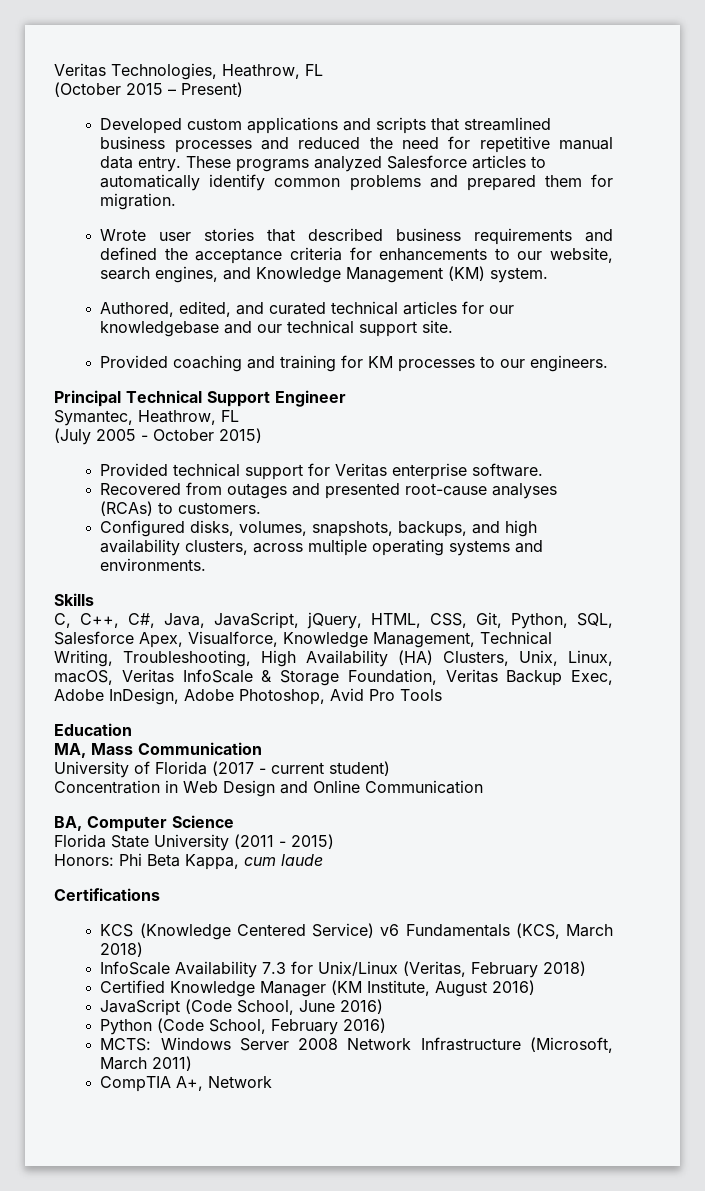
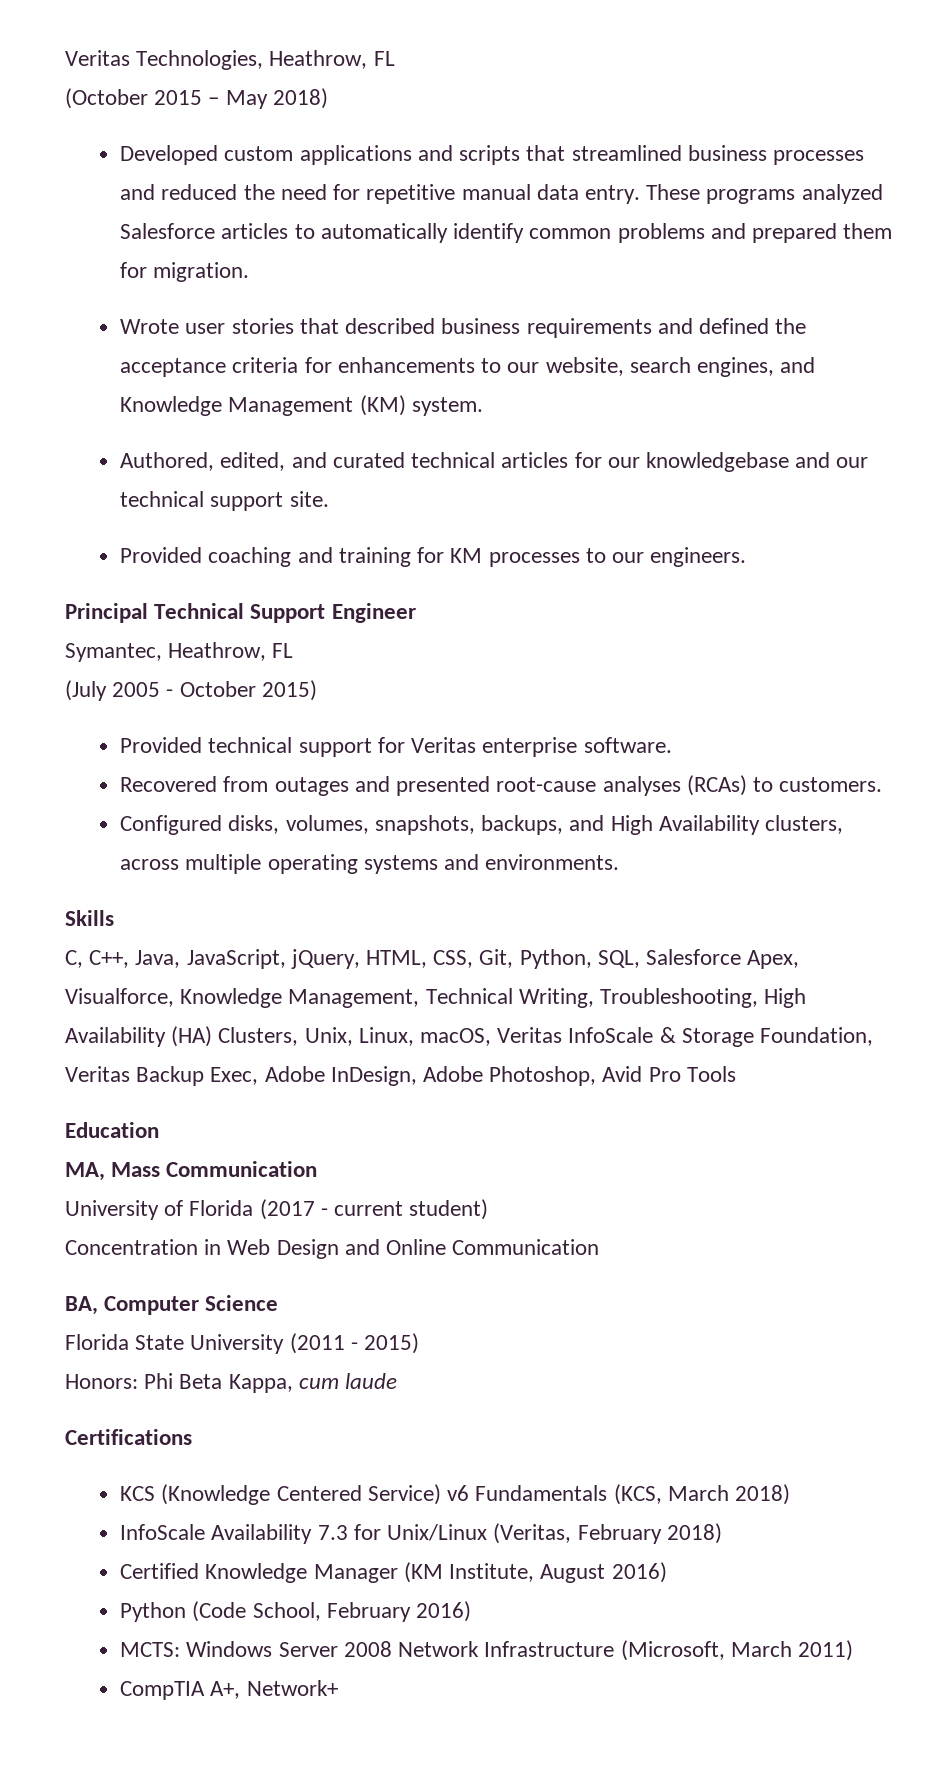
- (October 2015 – Present)
+ (October 2015 – May 2018)
- Configured disks, volumes, snapshots, backups, and high availability clusters, across multiple operating systems and environments.
+ Configured disks, volumes, snapshots, backups, and High Availability clusters, across multiple operating systems and environments.
- C, C++, C#, Java, JavaScript, jQuery, HTML, CSS, Git, Python, SQL, Salesforce Apex, Visualforce, Knowledge Management, Technical Writing, Troubleshooting, High Availability (HA) Clusters, Unix, Linux, macOS, Veritas InfoScale & Storage Foundation, Veritas Backup Exec, Adobe InDesign, Adobe Photoshop, Avid Pro Tools
+ C, C++, Java, JavaScript, jQuery, HTML, CSS, Git, Python, SQL, Salesforce Apex, Visualforce, Knowledge Management, Technical Writing, Troubleshooting, High Availability (HA) Clusters, Unix, Linux, macOS, Veritas InfoScale & Storage Foundation, Veritas Backup Exec, Adobe InDesign, Adobe Photoshop, Avid Pro Tools
- JavaScript (Code School, June 2016)
- CompTIA A+, Network
+ CompTIA A+, Network+

